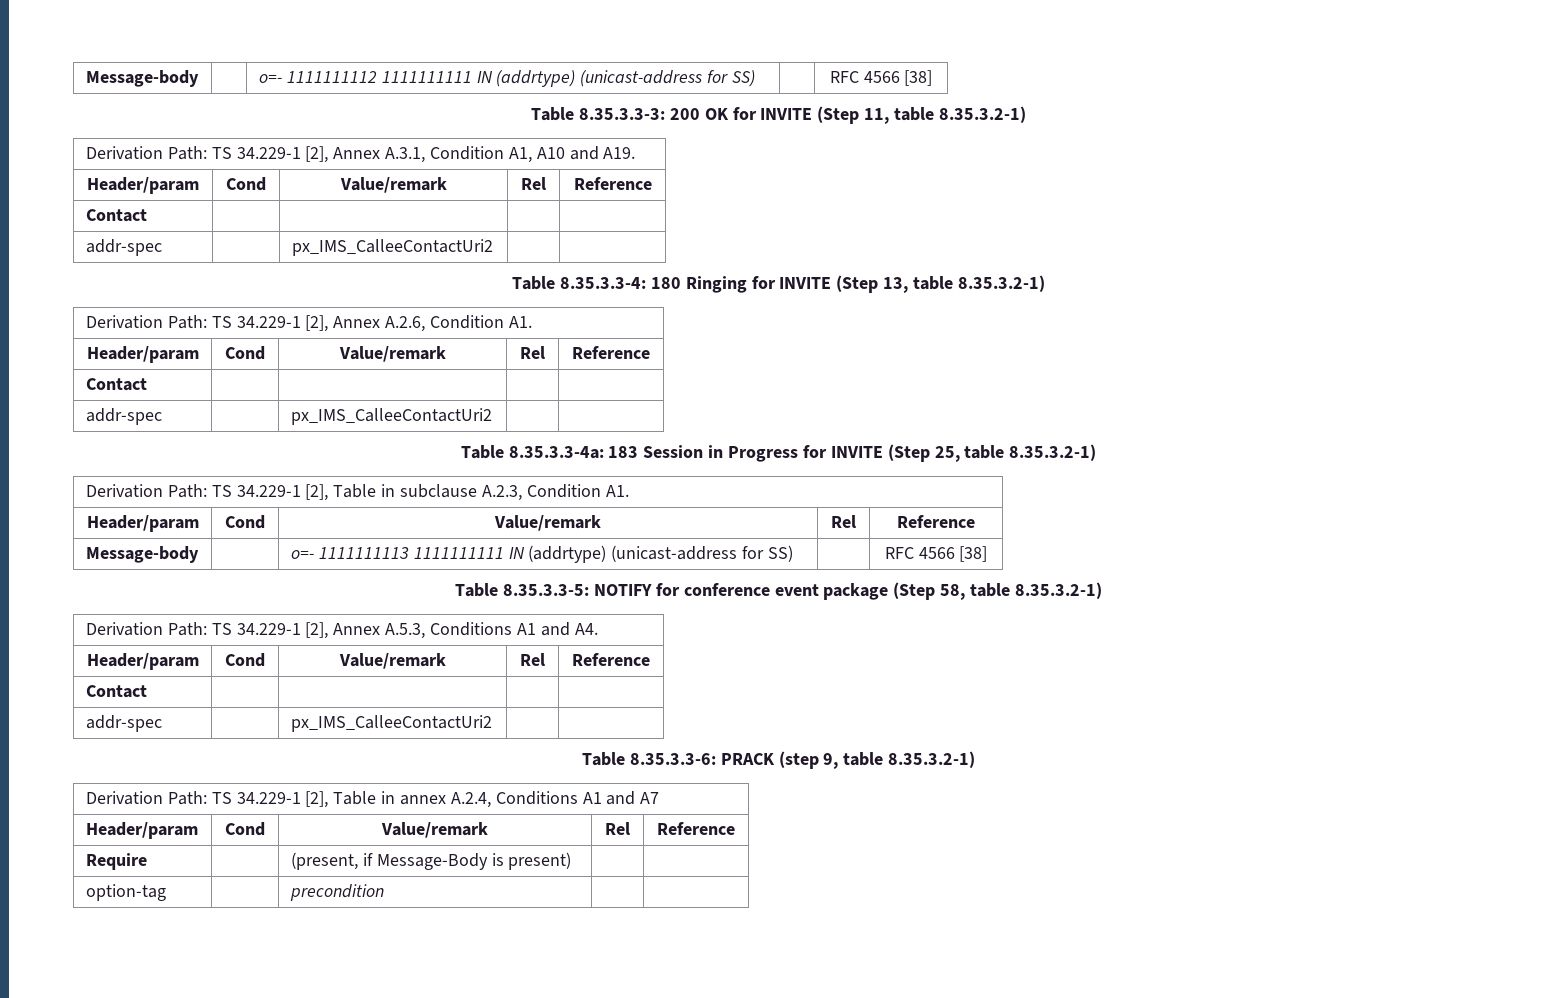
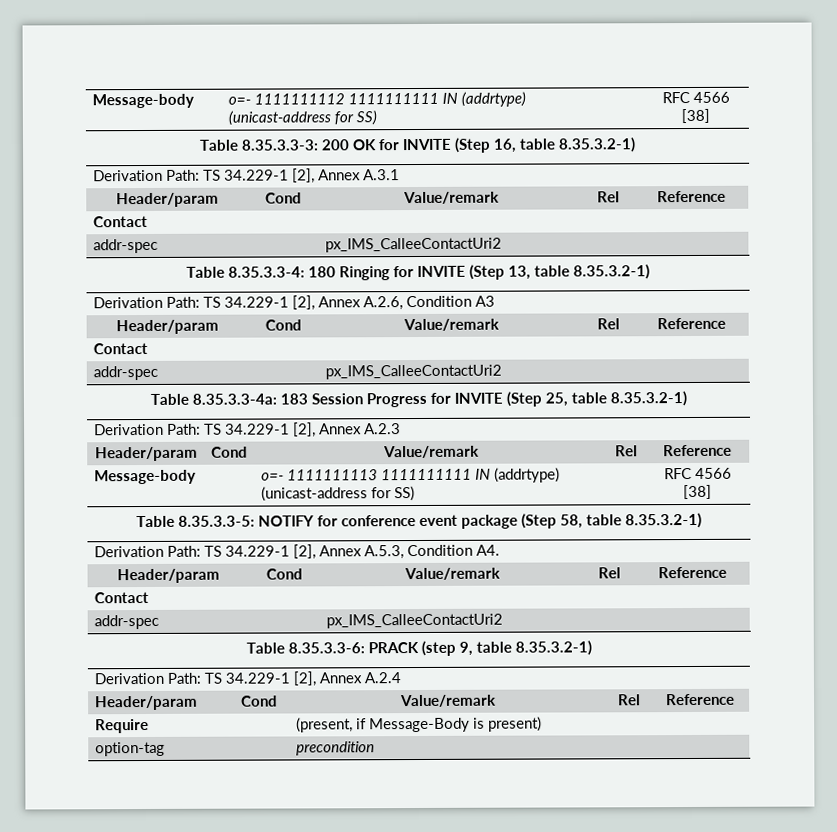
- Table 8.35.3.3-3: 200 OK for INVITE (Step 11, table 8.35.3.2-1)
- Derivation Path: TS 34.229-1 [2], Annex A.3.1, Condition A1, A10 and A19.
+ Table 8.35.3.3-3: 200 OK for INVITE (Step 16, table 8.35.3.2-1)
+ Derivation Path: TS 34.229-1 [2], Annex A.3.1
- Derivation Path: TS 34.229-1 [2], Annex A.2.6, Condition A1.
+ Derivation Path: TS 34.229-1 [2], Annex A.2.6, Condition A3
- Table 8.35.3.3-4a: 183 Session in Progress for INVITE (Step 25, table 8.35.3.2-1)
+ Table 8.35.3.3-4a: 183 Session Progress for INVITE (Step 25, table 8.35.3.2-1)
- Derivation Path: TS 34.229-1 [2], Table in subclause A.2.3, Condition A1.
+ Derivation Path: TS 34.229-1 [2], Annex A.2.3
- Derivation Path: TS 34.229-1 [2], Annex A.5.3, Conditions A1 and A4.
+ Derivation Path: TS 34.229-1 [2], Annex A.5.3, Condition A4.
- Derivation Path: TS 34.229-1 [2], Table in annex A.2.4, Conditions A1 and A7
+ Derivation Path: TS 34.229-1 [2], Annex A.2.4

